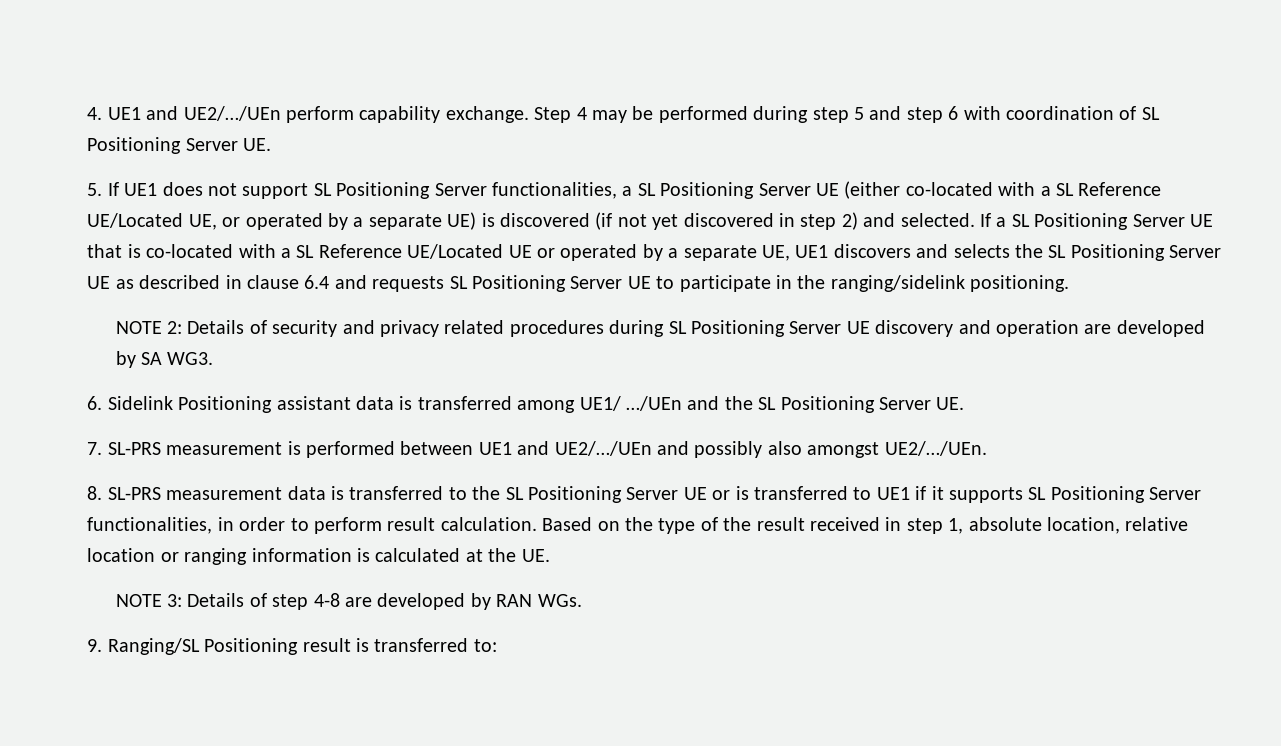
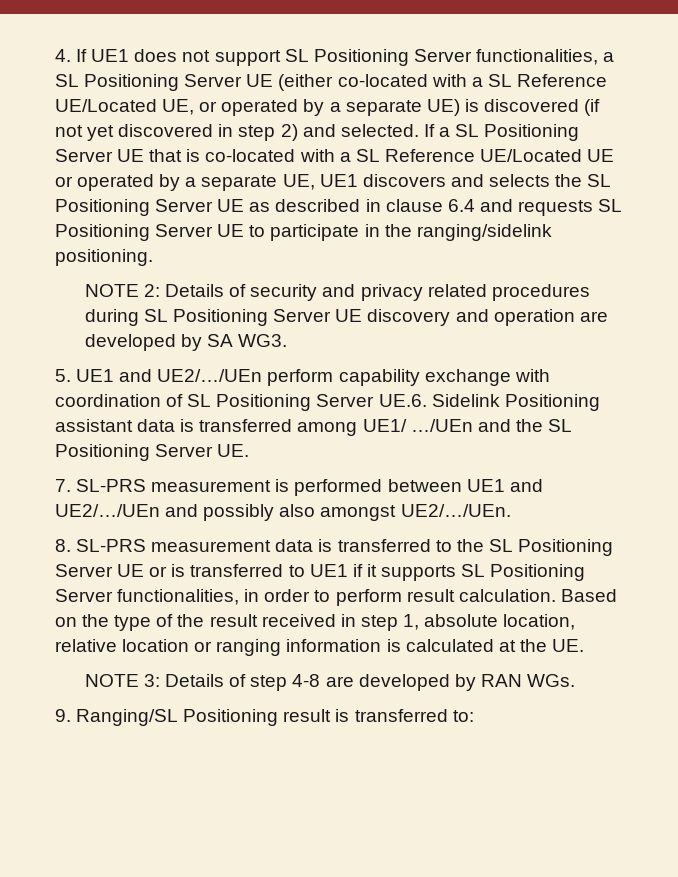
- 4. UE1 and UE2/…/UEn perform capability exchange. Step 4 may be performed during step 5 and step 6 with coordination of SL Positioning Server UE.
- 5. If UE1 does not support SL Positioning Server functionalities, a SL Positioning Server UE (either co-located with a SL Reference UE/Located UE, or operated by a separate UE) is discovered (if not yet discovered in step 2) and selected.
+ 4. If UE1 does not support SL Positioning Server functionalities, a SL Positioning Server UE (either co-located with a SL Reference UE/Located UE, or operated by a separate UE) is discovered (if not yet discovered in step 2) and selected.
- 6. Sidelink Positioning assistant data is transferred among UE1/ …/UEn and the SL Positioning Server UE.
+ 5. UE1 and UE2/…/UEn perform capability exchange with coordination of SL Positioning Server UE.6. Sidelink Positioning assistant data is transferred among UE1/ …/UEn and the SL Positioning Server UE.

